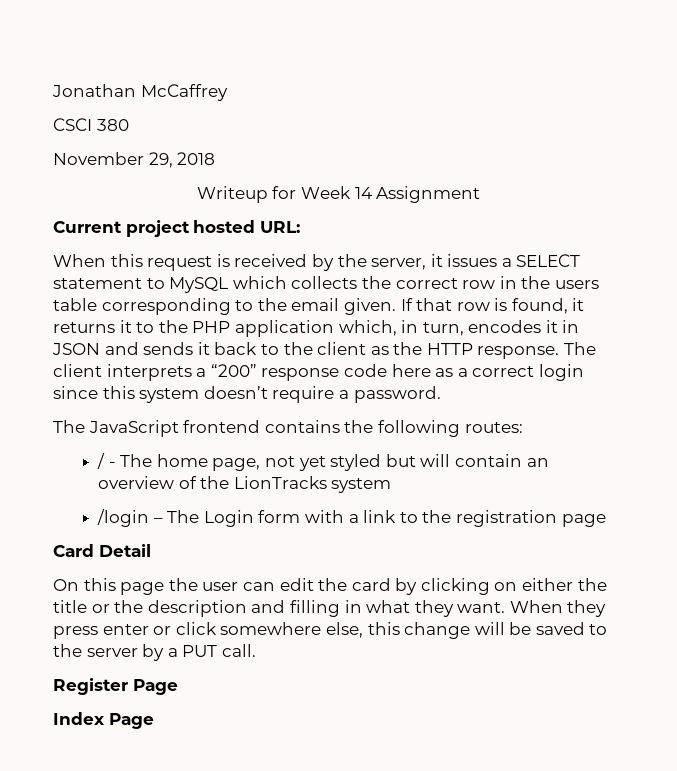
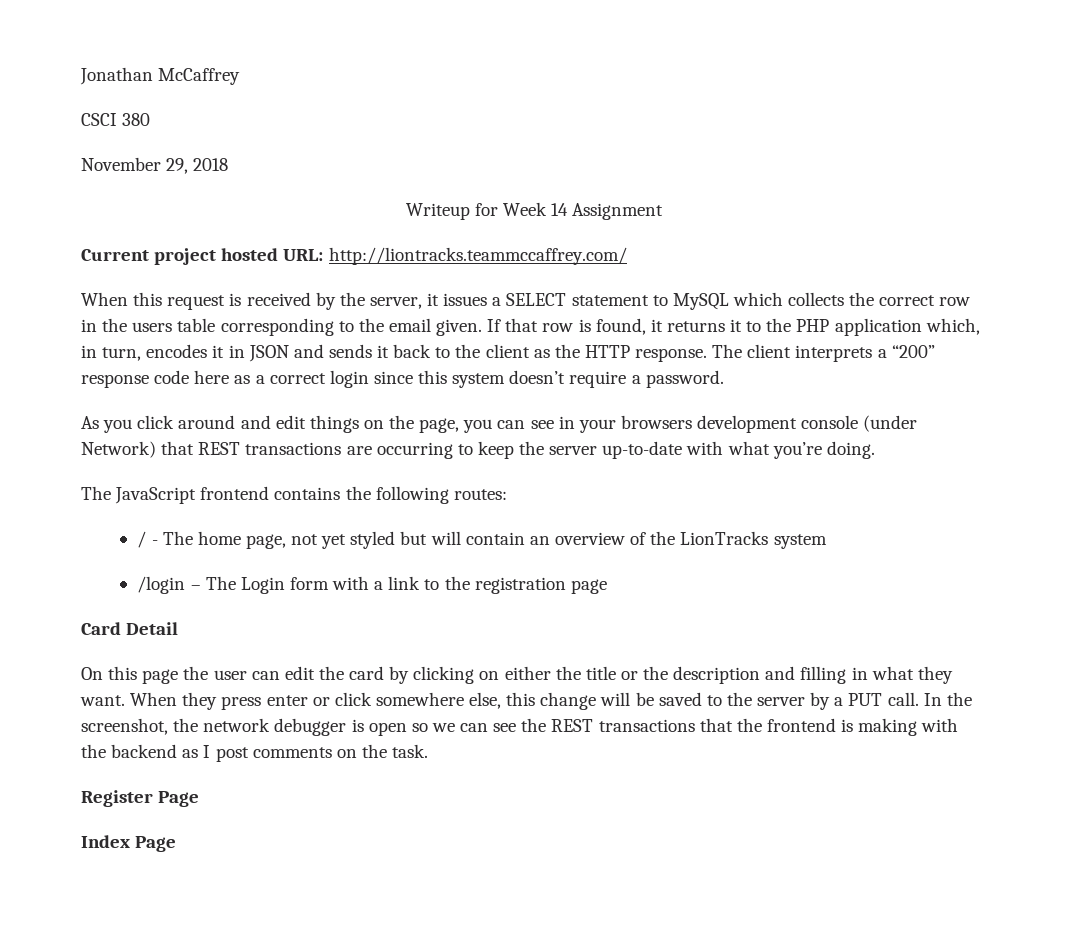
- Current project hosted URL:
+ Current project hosted URL: http://liontracks.teammccaffrey.com/
+ As you click around and edit things on the page, you can see in your browsers development console (under Network) that REST transactions are occurring to keep the server up-to-date with what you’re doing.
+ In the screenshot, the network debugger is open so we can see the REST transactions that the frontend is making with the backend as I post comments on the task.

